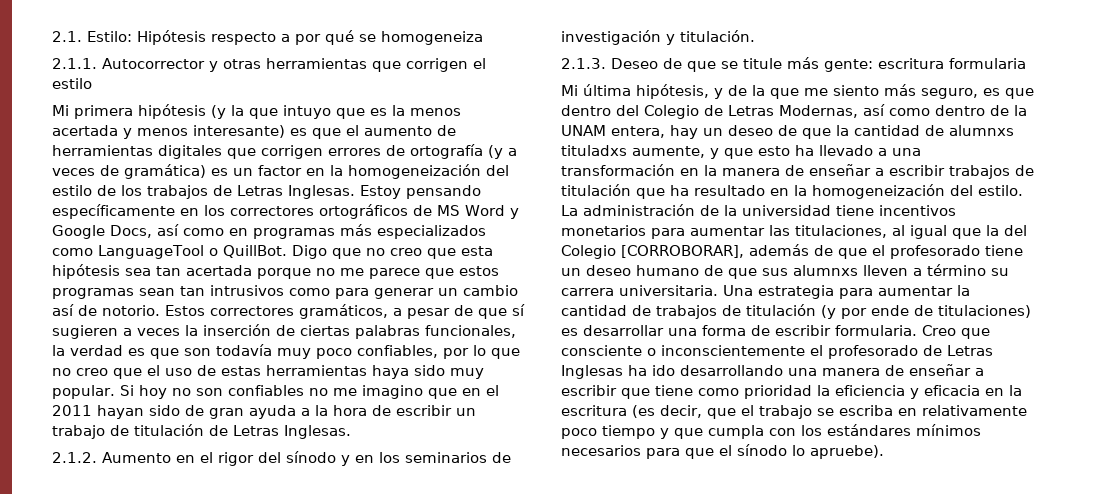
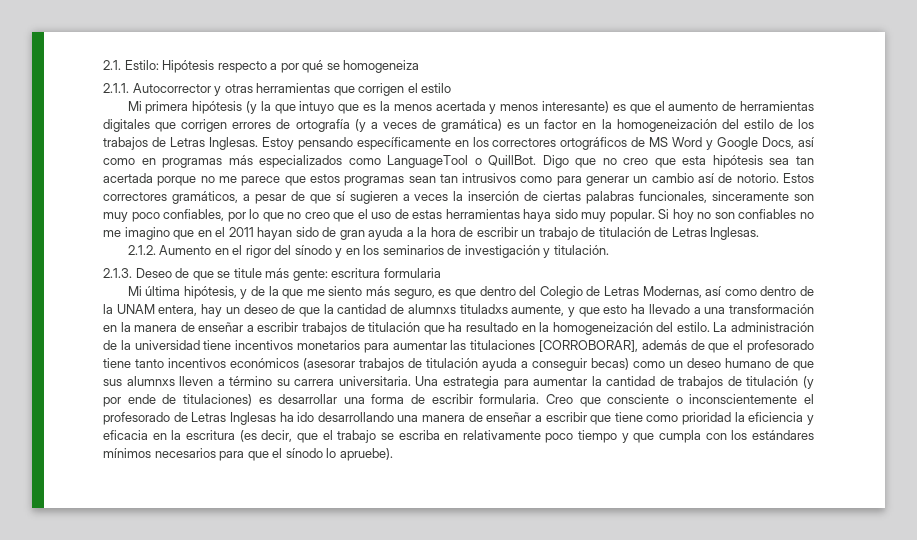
- Estos correctores gramáticos, a pesar de que sí sugieren a veces la inserción de ciertas palabras funcionales, la verdad es que son todavía muy poco confiables, por lo que no creo que el uso de estas herramientas haya sido muy popular.
+ Estos correctores gramáticos, a pesar de que sí sugieren a veces la inserción de ciertas palabras funcionales, sinceramente son muy poco confiables, por lo que no creo que el uso de estas herramientas haya sido muy popular.
- La administración de la universidad tiene incentivos monetarios para aumentar las titulaciones, al igual que la del Colegio [CORROBORAR], además de que el profesorado tiene un deseo humano de que sus alumnxs lleven a término su carrera universitaria.
+ La administración de la universidad tiene incentivos monetarios para aumentar las titulaciones [CORROBORAR], además de que el profesorado tiene tanto incentivos económicos (asesorar trabajos de titulación ayuda a conseguir becas) como un deseo humano de que sus alumnxs lleven a término su carrera universitaria.

